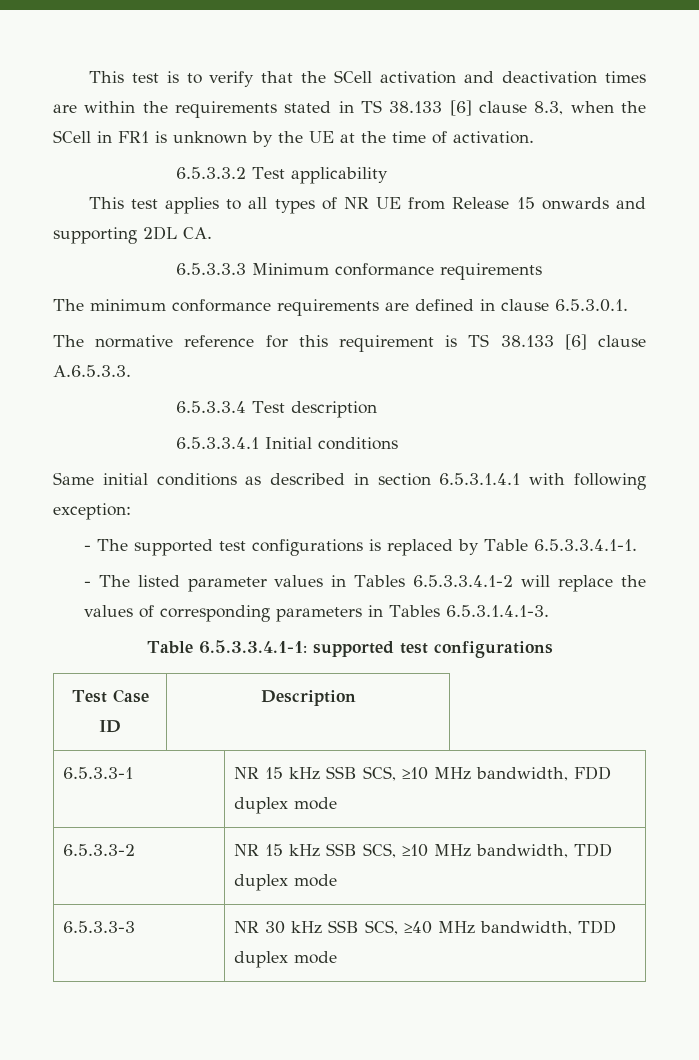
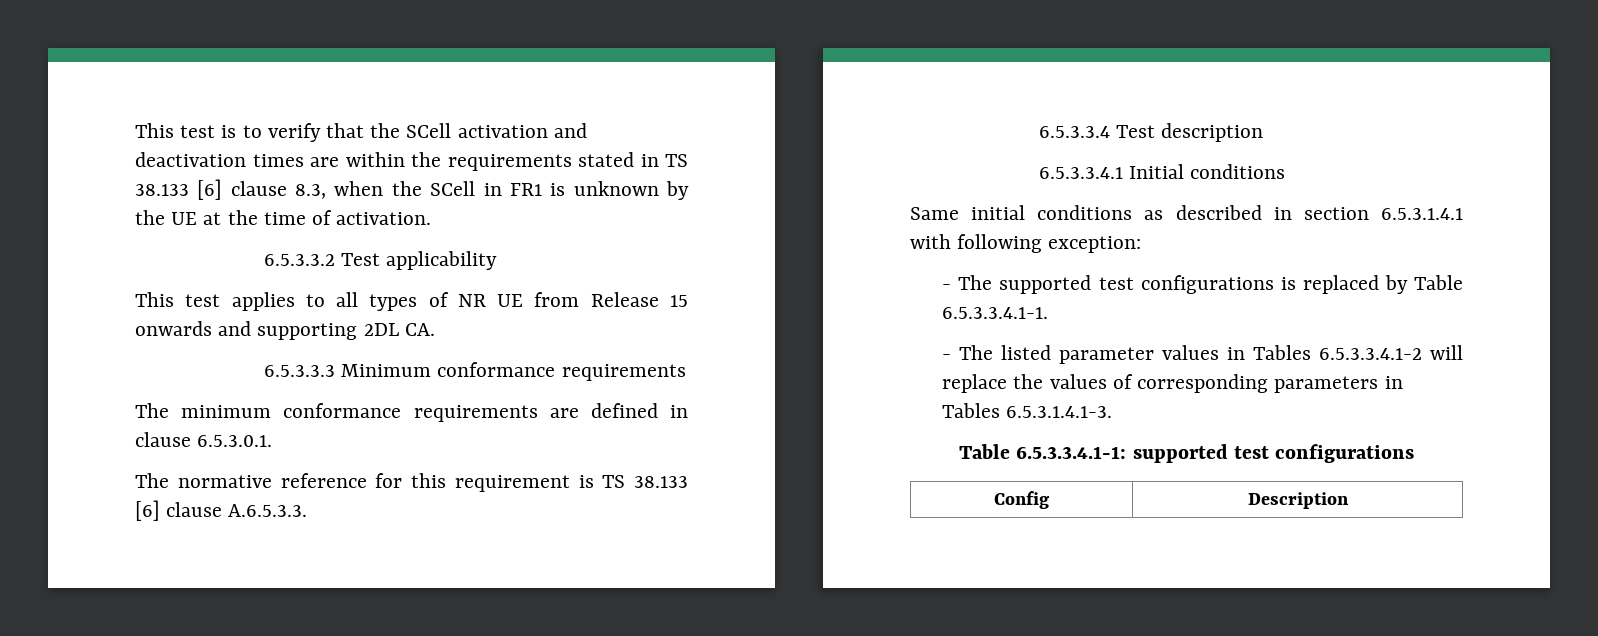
- Test Case ID | Description
- 6.5.3.3-1 | NR 15 kHz SSB SCS, ≥10 MHz bandwidth, FDD duplex mode
- 6.5.3.3-2 | NR 15 kHz SSB SCS, ≥10 MHz bandwidth, TDD duplex mode
- 6.5.3.3-3 | NR 30 kHz SSB SCS, ≥40 MHz bandwidth, TDD duplex mode
+ Config | Description

